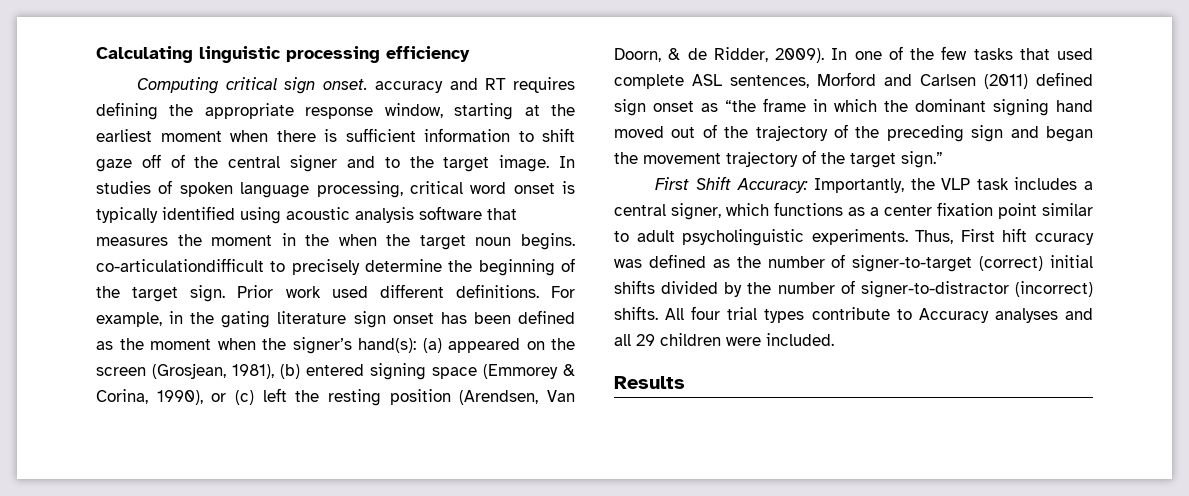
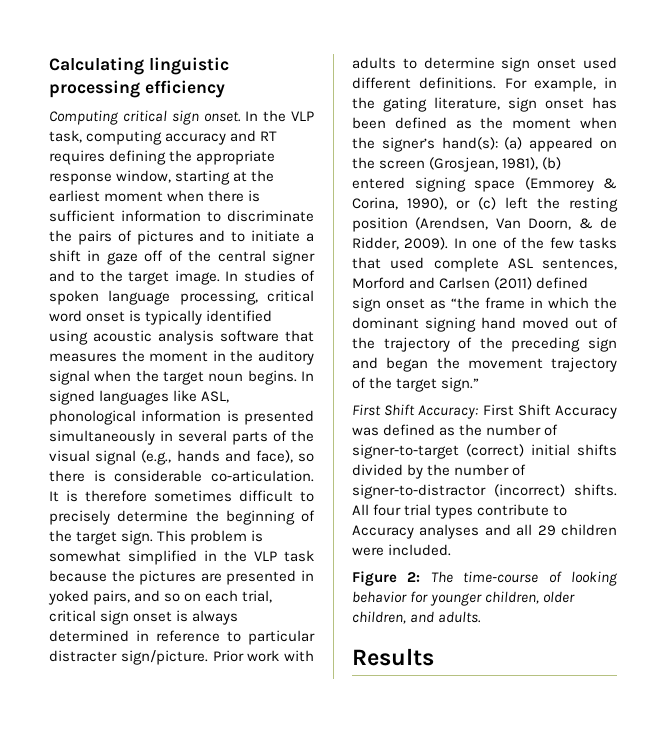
- Computing critical sign onset. accuracy and RT requires defining the appropriate response window, starting at the earliest moment when there is sufficient information to shift gaze off of the central signer and to the target image.
+ Computing critical sign onset. In the VLP task, computing accuracy and RT requires defining the appropriate response window, starting at the earliest moment when there is sufficient information to discriminate the pairs of pictures and to initiate a shift in gaze off of the central signer and to the target image.
- In studies of spoken language processing, critical word onset is typically identified using acoustic analysis software that measures the moment in the when the target noun begins. co-articulationdifficult to precisely determine the beginning of the target sign.
+ In studies of spoken language processing, critical word onset is typically identified using acoustic analysis software that measures the moment in the auditory signal when the target noun begins. In signed languages like ASL, phonological information is presented simultaneously in several parts of the visual signal (e.g., hands and face), so there is considerable co-articulation. It is therefore sometimes difficult to precisely determine the beginning of the target sign.
- Prior work used different definitions.
+ This problem is somewhat simplified in the VLP task because the pictures are presented in yoked pairs, and so on each trial, critical sign onset is always determined in reference to particular distracter sign/picture. Prior work with adults to determine sign onset used different definitions.
- For example, in the gating literature sign onset has been defined as the moment when the signer’s hand(s): (a) appeared on the screen (Grosjean, 1981), (b) entered signing space (Emmorey & Corina, 1990), or (c) left the resting position (Arendsen, Van Doorn, & de Ridder, 2009).
+ For example, in the gating literature, sign onset has been defined as the moment when the signer’s hand(s): (a) appeared on the screen (Grosjean, 1981), (b) entered signing space (Emmorey & Corina, 1990), or (c) left the resting position (Arendsen, Van Doorn, & de Ridder, 2009).
- First Shift Accuracy: Importantly, the VLP task includes a central signer, which functions as a center fixation point similar to adult psycholinguistic experiments. Thus, First hift ccuracy was defined as the number of signer-to-target (correct) initial shifts divided by the number of signer-to-distractor (incorrect) shifts.
+ First Shift Accuracy: First Shift Accuracy was defined as the number of signer-to-target (correct) initial shifts divided by the number of signer-to-distractor (incorrect) shifts.
+ Figure 2: The time-course of looking behavior for younger children, older children, and adults.

